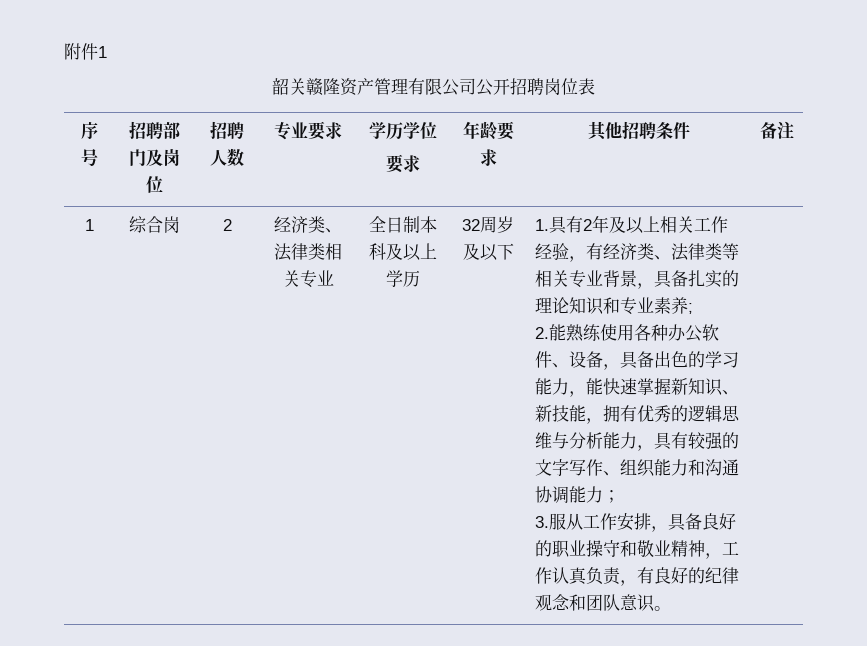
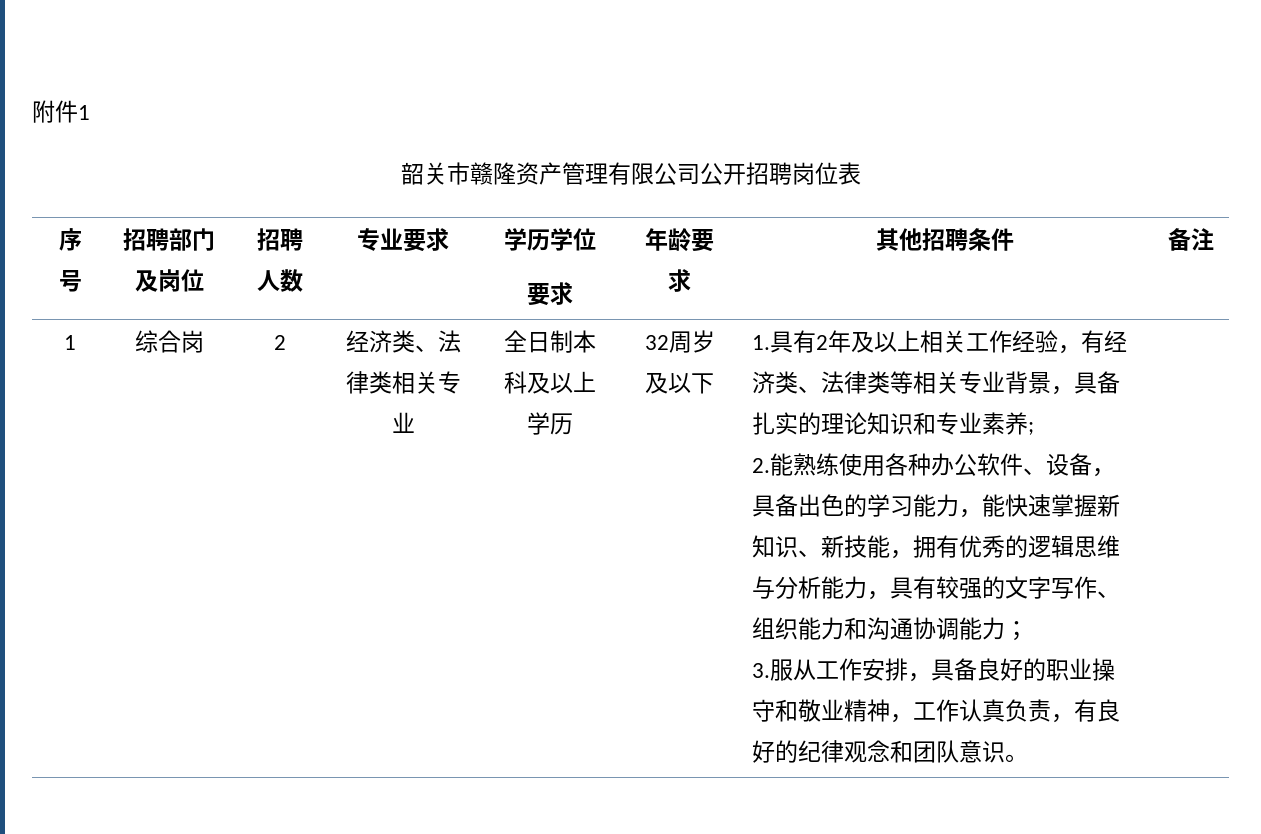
- 韶关赣隆资产管理有限公司公开招聘岗位表
+ 韶关市赣隆资产管理有限公司公开招聘岗位表

